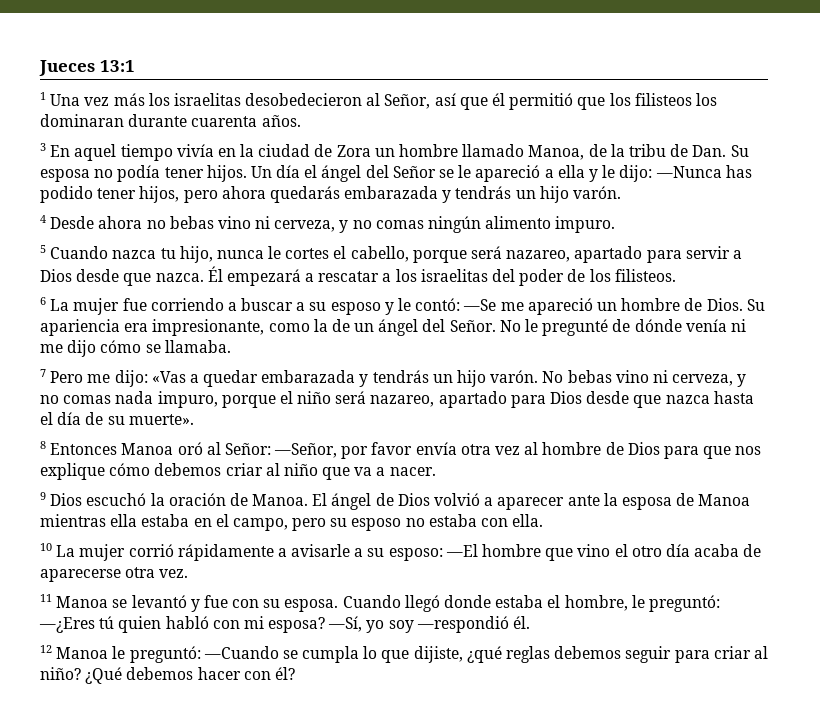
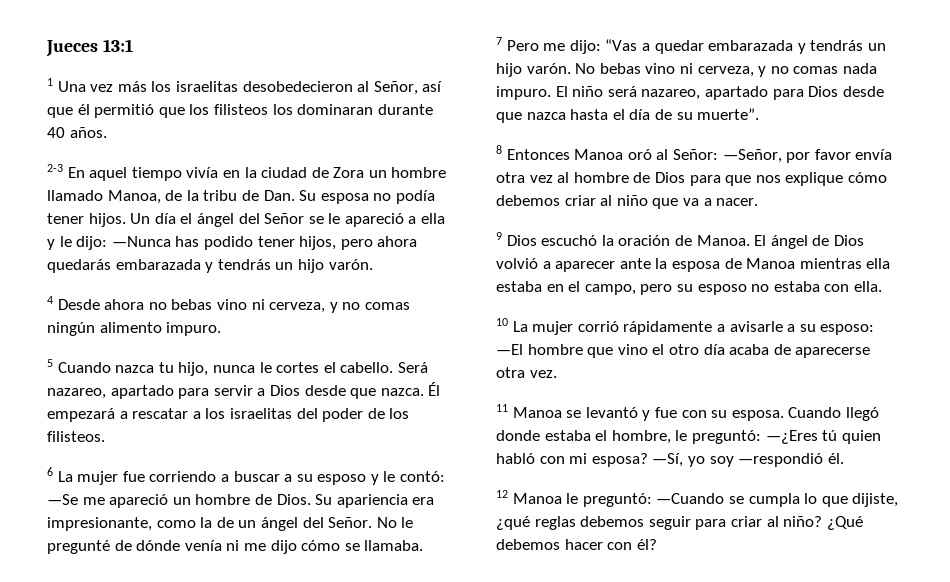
- 1 Una vez más los israelitas desobedecieron al Señor, así que él permitió que los filisteos los dominaran durante cuarenta años.
+ 1 Una vez más los israelitas desobedecieron al Señor, así que él permitió que los filisteos los dominaran durante 40 años.
- 3 En aquel tiempo vivía en la ciudad de Zora un hombre llamado Manoa, de la tribu de Dan. Su esposa no podía tener hijos.
+ 2-3 En aquel tiempo vivía en la ciudad de Zora un hombre llamado Manoa, de la tribu de Dan. Su esposa no podía tener hijos.
- 5 Cuando nazca tu hijo, nunca le cortes el cabello, porque será nazareo, apartado para servir a Dios desde que nazca.
+ 5 Cuando nazca tu hijo, nunca le cortes el cabello. Será nazareo, apartado para servir a Dios desde que nazca.
- 7 Pero me dijo: «Vas a quedar embarazada y tendrás un hijo varón.
+ 7 Pero me dijo: “Vas a quedar embarazada y tendrás un hijo varón.
- No bebas vino ni cerveza, y no comas nada impuro, porque el niño será nazareo, apartado para Dios desde que nazca hasta el día de su muerte».
+ No bebas vino ni cerveza, y no comas nada impuro. El niño será nazareo, apartado para Dios desde que nazca hasta el día de su muerte”.

